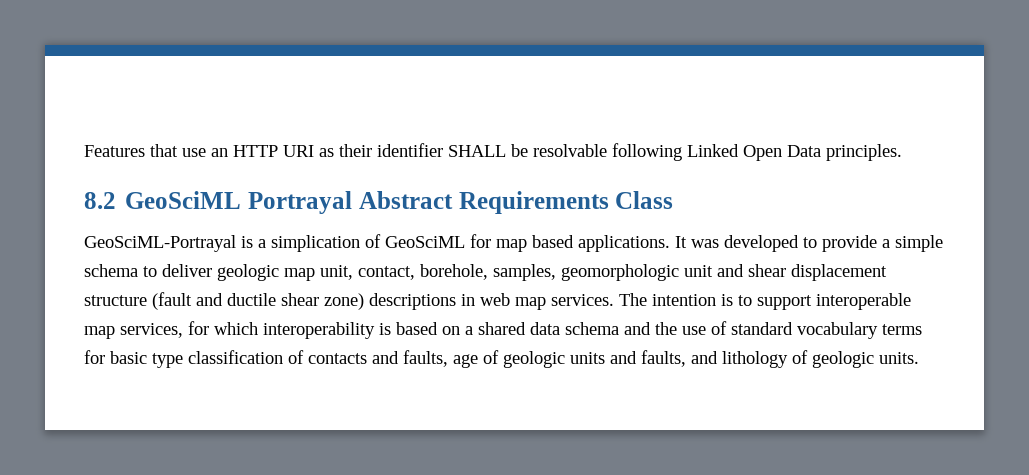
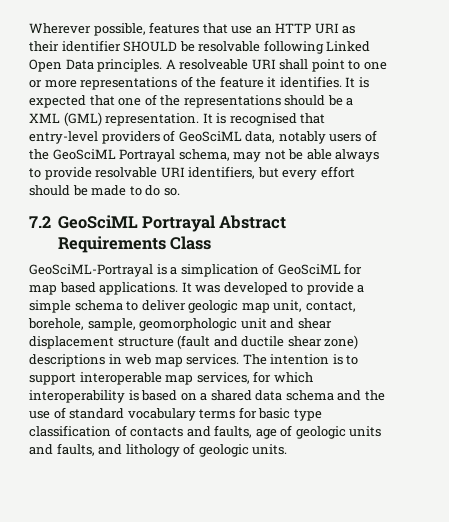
- Features that use an HTTP URI as their identifier SHALL be resolvable following Linked Open Data principles.
- 8.2 GeoSciML Portrayal Abstract Requirements Class
+ Wherever possible, features that use an HTTP URI as their identifier SHOULD be resolvable following Linked Open Data principles. A resolveable URI shall point to one or more representations of the feature it identifies. It is expected that one of the representations should be a XML (GML) representation. It is recognised that entry-level providers of GeoSciML data, notably users of the GeoSciML Portrayal schema, may not be able always to provide resolvable URI identifiers, but every effort should be made to do so.
+ 7.2 GeoSciML Portrayal Abstract Requirements Class
- It was developed to provide a simple schema to deliver geologic map unit, contact, borehole, samples, geomorphologic unit and shear displacement structure (fault and ductile shear zone) descriptions in web map services.
+ It was developed to provide a simple schema to deliver geologic map unit, contact, borehole, sample, geomorphologic unit and shear displacement structure (fault and ductile shear zone) descriptions in web map services.

